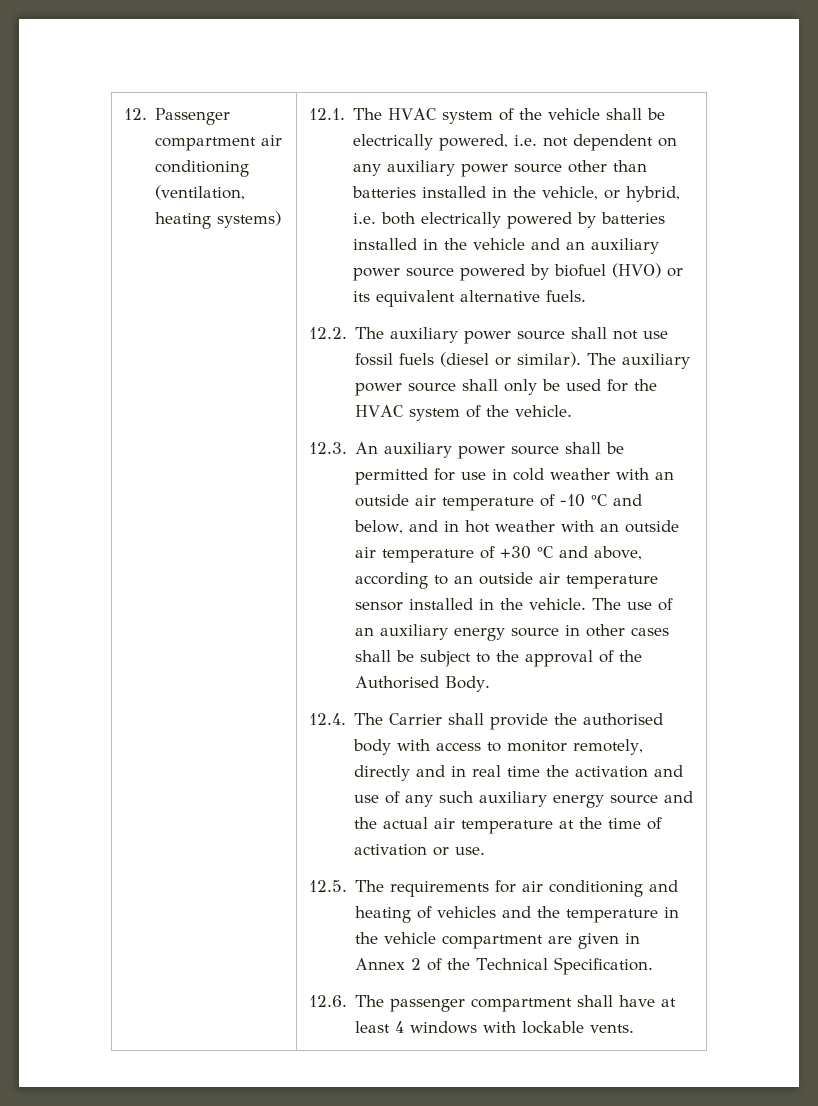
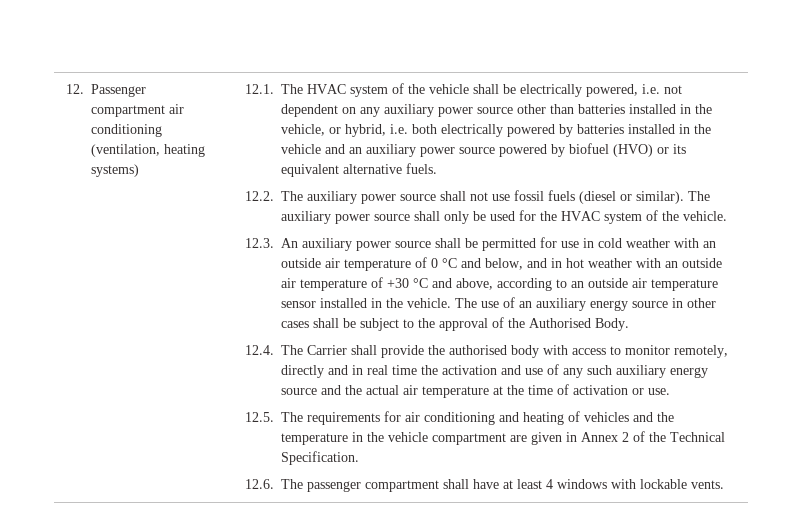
- 12.3. An auxiliary power source shall be permitted for use in cold weather with an outside air temperature of -10 °C and below, and in hot weather with an outside air temperature of +30 °C and above, according to an outside air temperature sensor installed in the vehicle.
+ 12.3. An auxiliary power source shall be permitted for use in cold weather with an outside air temperature of 0 °C and below, and in hot weather with an outside air temperature of +30 °C and above, according to an outside air temperature sensor installed in the vehicle.

